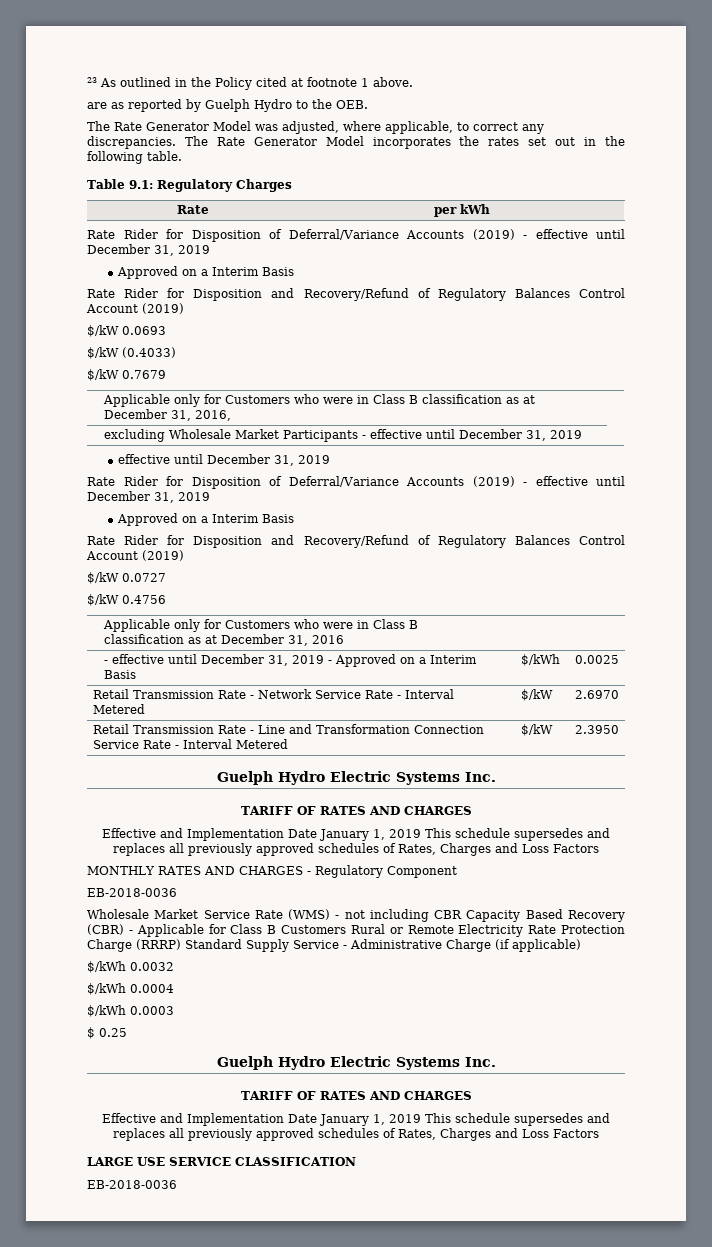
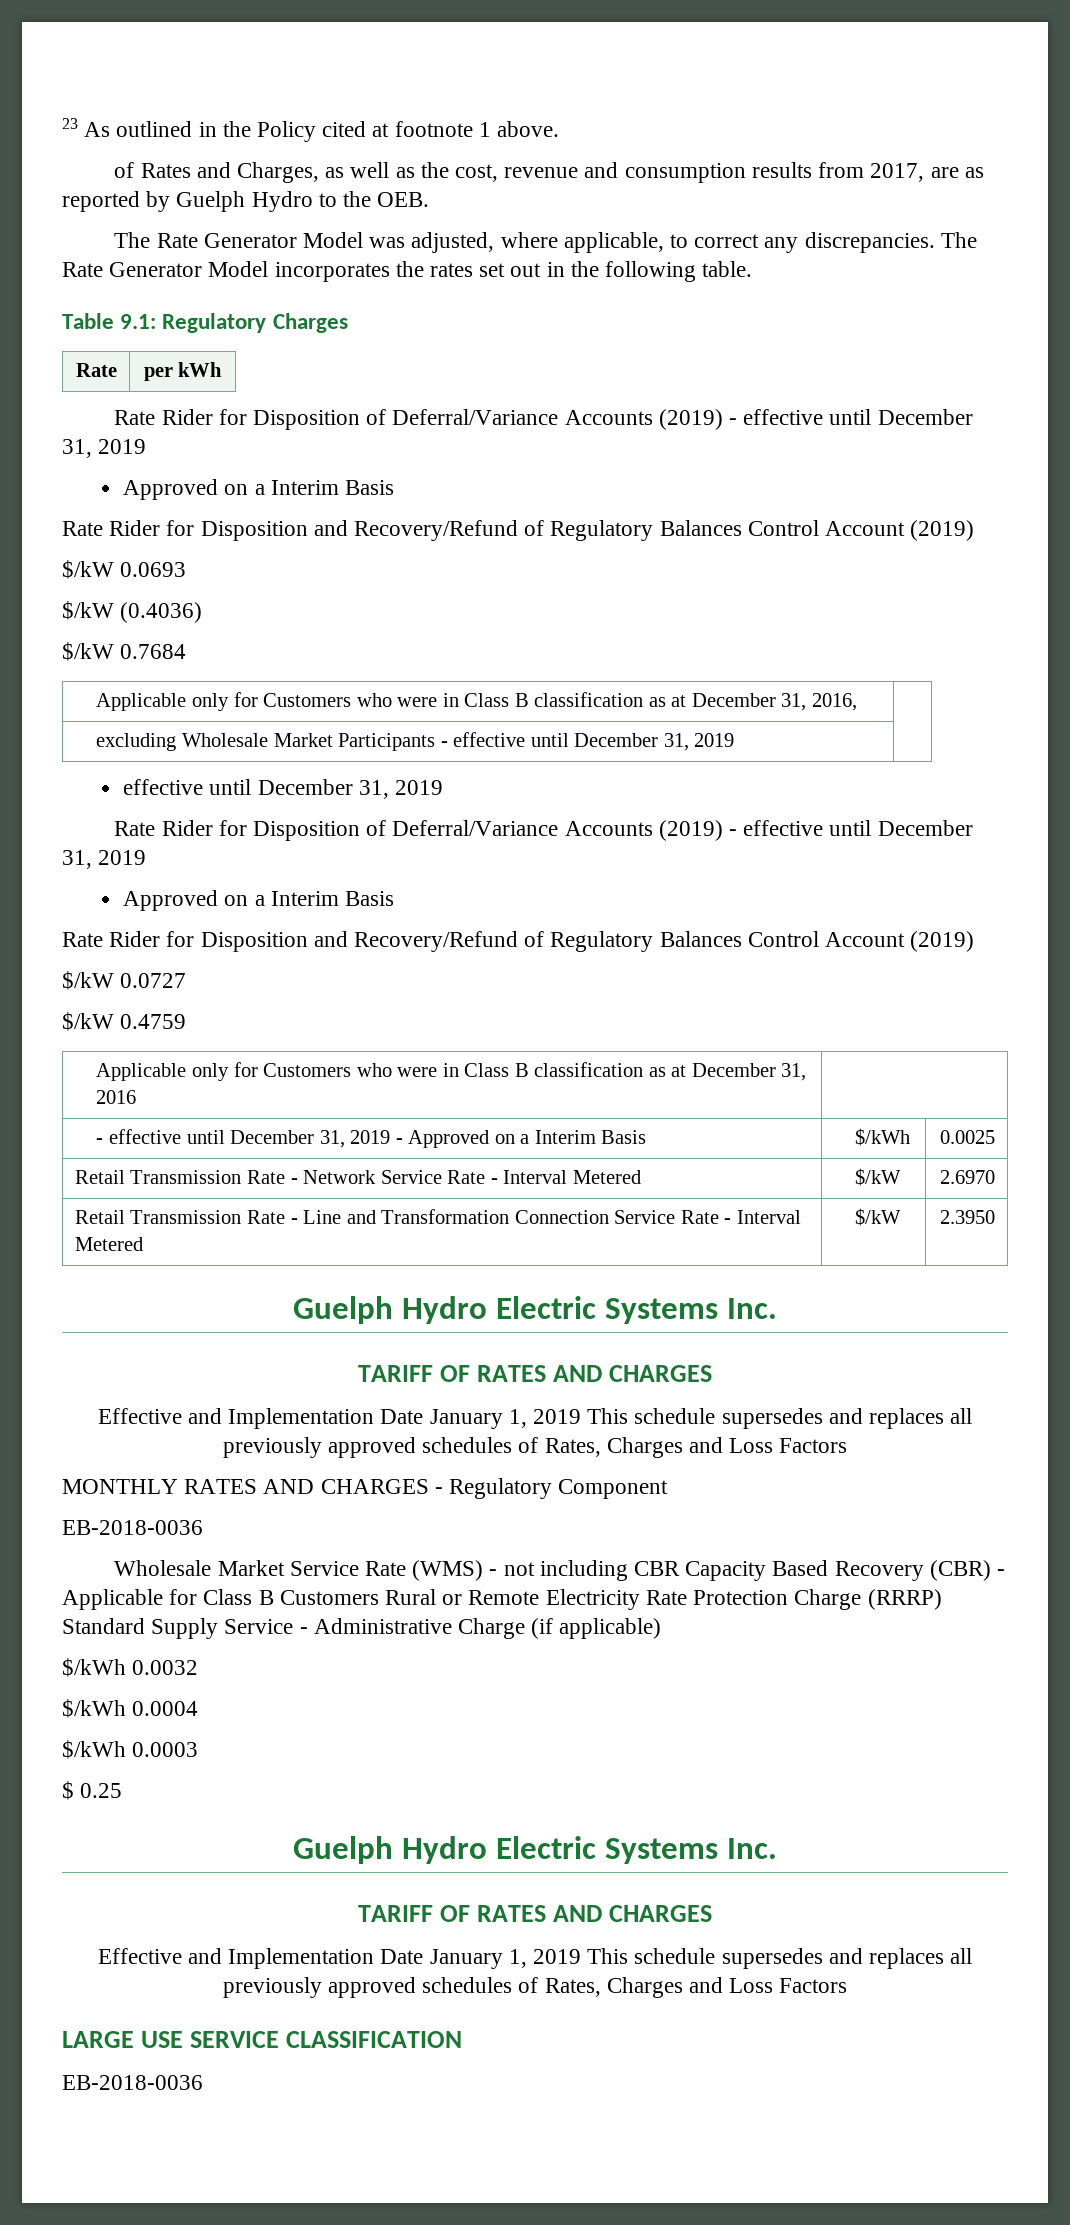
- are as reported by Guelph Hydro to the OEB.
+ of Rates and Charges, as well as the cost, revenue and consumption results from 2017, are as reported by Guelph Hydro to the OEB.
- $/kW (0.4033)
- $/kW 0.7679
+ $/kW (0.4036)
+ $/kW 0.7684
- $/kW 0.4756
+ $/kW 0.4759

